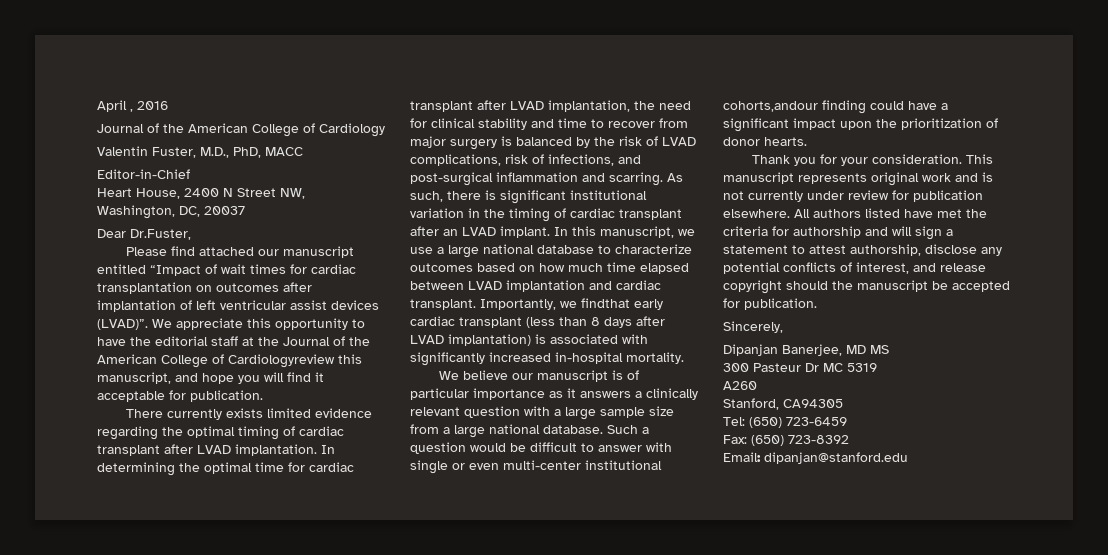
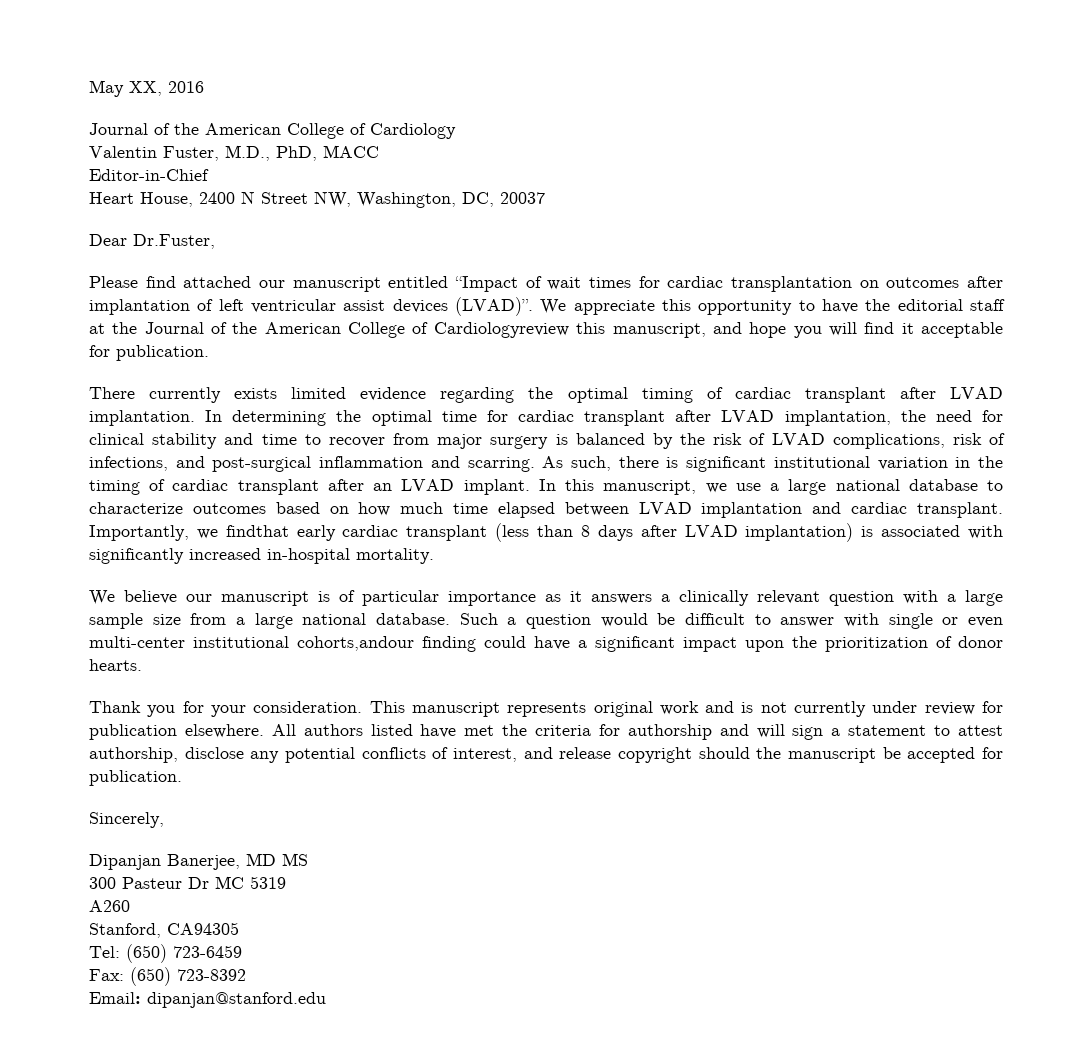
- April , 2016
+ May XX, 2016

